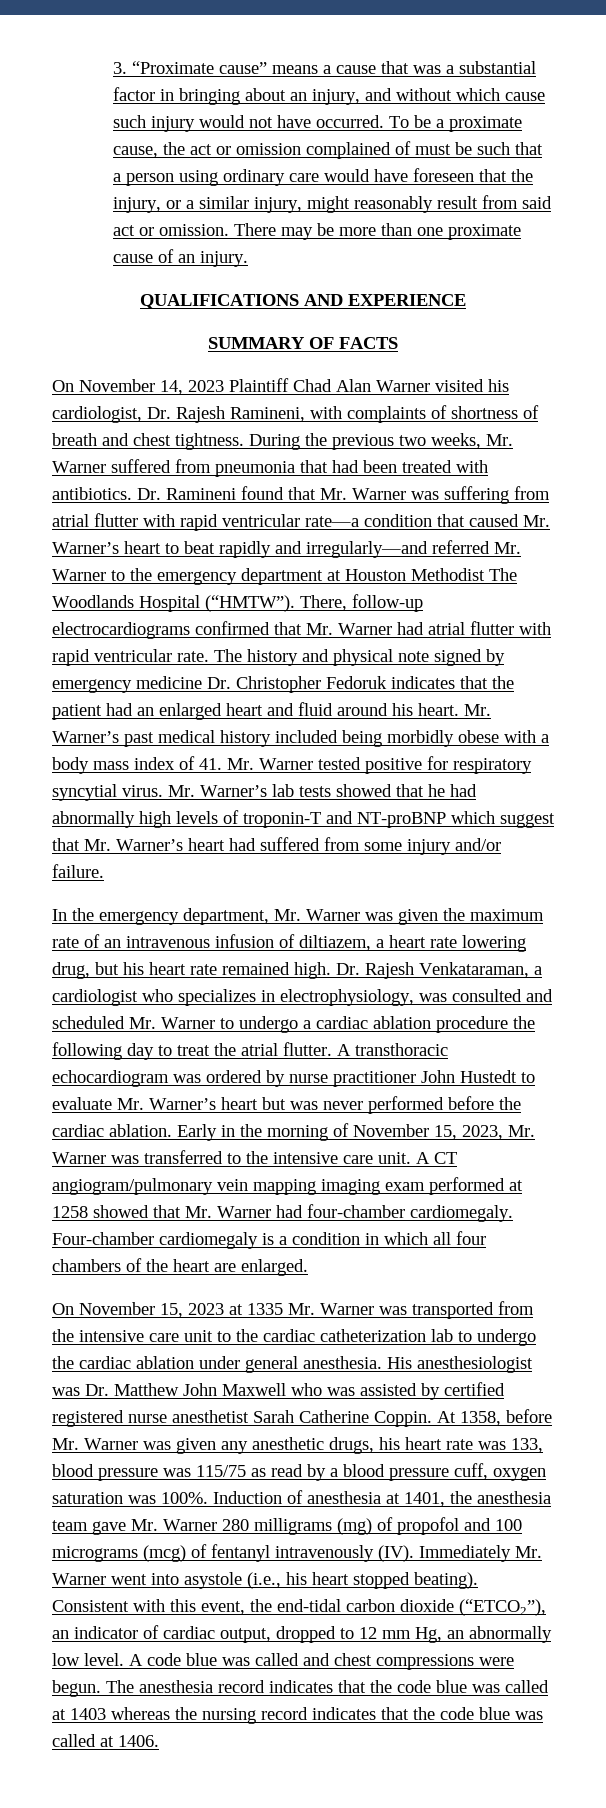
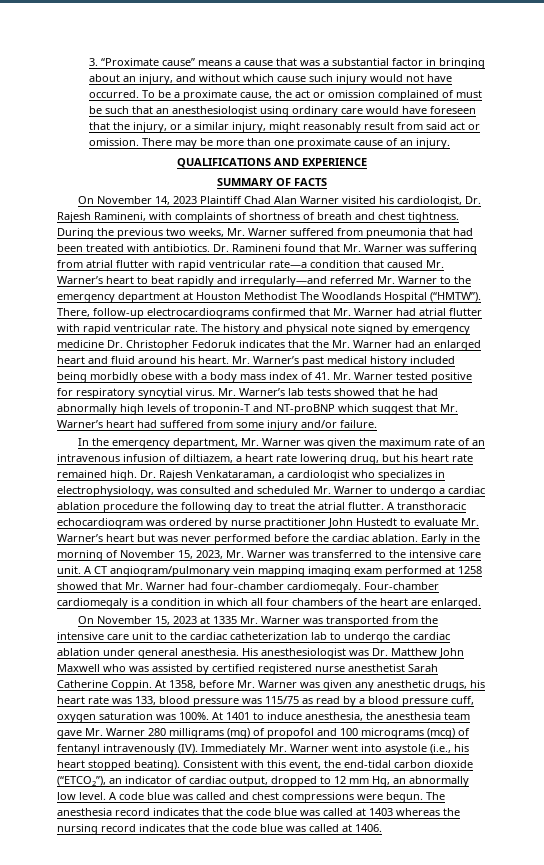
- To be a proximate cause, the act or omission complained of must be such that a person using ordinary care would have foreseen that the injury, or a similar injury, might reasonably result from said act or omission.
+ To be a proximate cause, the act or omission complained of must be such that an anesthesiologist using ordinary care would have foreseen that the injury, or a similar injury, might reasonably result from said act or omission.
- The history and physical note signed by emergency medicine Dr. Christopher Fedoruk indicates that the patient had an enlarged heart and fluid around his heart.
+ The history and physical note signed by emergency medicine Dr. Christopher Fedoruk indicates that the Mr. Warner had an enlarged heart and fluid around his heart.
- Induction of anesthesia at 1401, the anesthesia team gave Mr. Warner 280 milligrams (mg) of propofol and 100 micrograms (mcg) of fentanyl intravenously (IV). Immediately Mr. Warner went into asystole (i.e., his heart stopped beating).
+ At 1401 to induce anesthesia, the anesthesia team gave Mr. Warner 280 milligrams (mg) of propofol and 100 micrograms (mcg) of fentanyl intravenously (IV). Immediately Mr. Warner went into asystole (i.e., his heart stopped beating).

